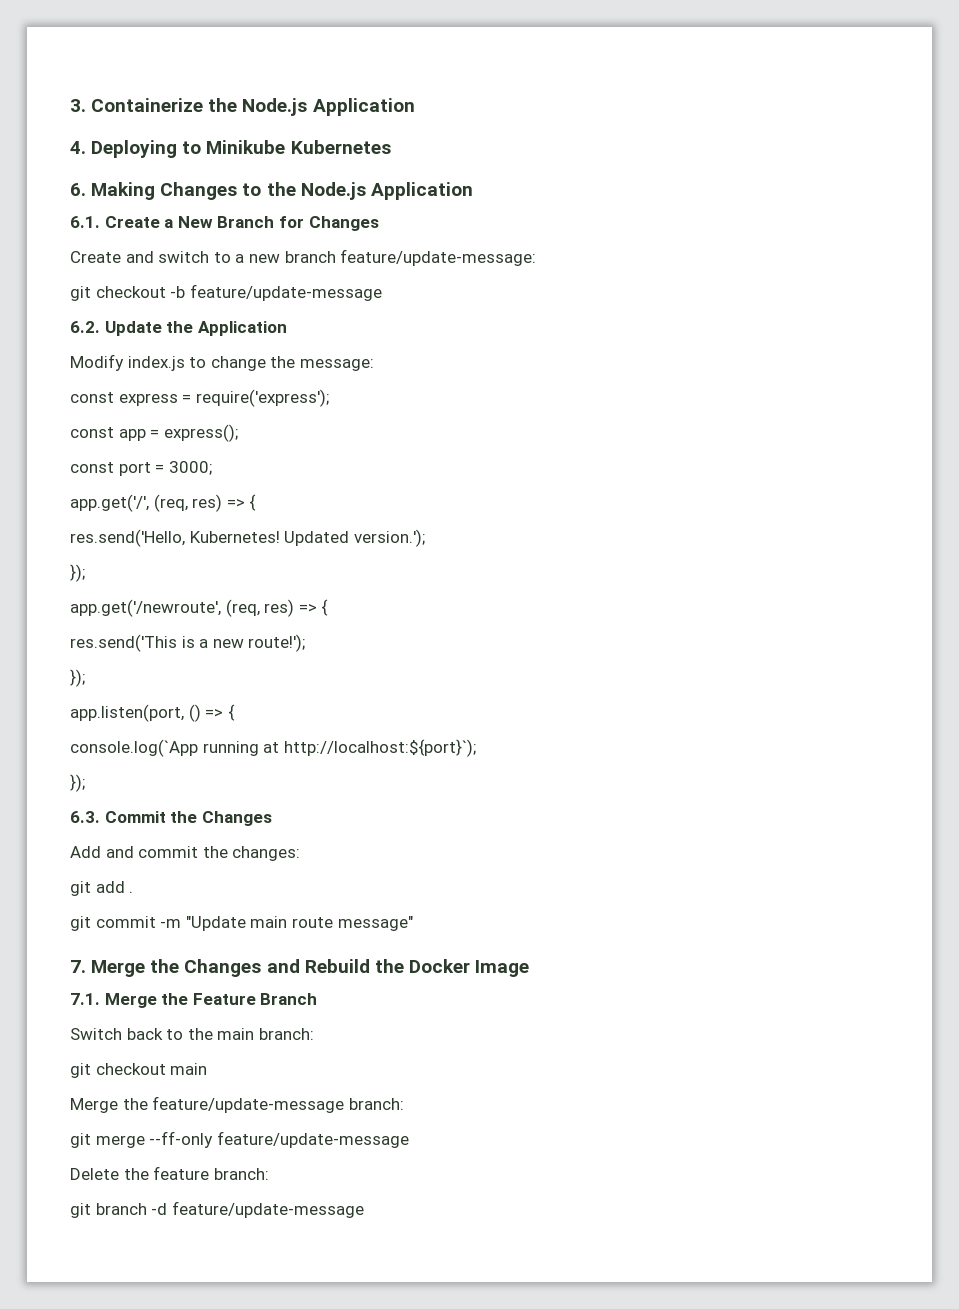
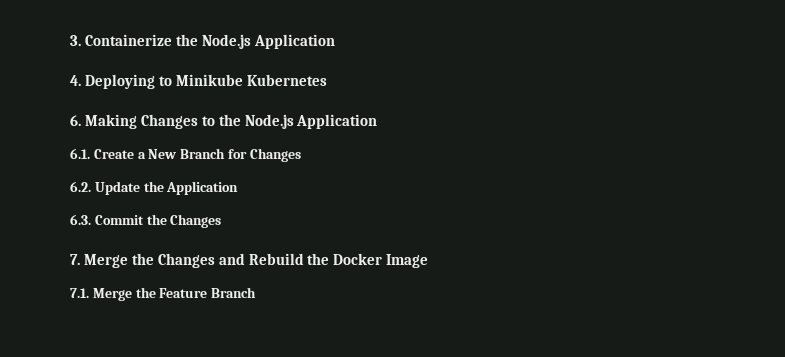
- Create and switch to a new branch feature/update-message:
- git checkout -b feature/update-message
  6.2. Update the Application
- Modify index.js to change the message:
- const express = require('express');
- const app = express();
- const port = 3000;
- app.get('/', (req, res) => {
- res.send('Hello, Kubernetes! Updated version.');
- });
- app.get('/newroute', (req, res) => {
- res.send('This is a new route!');
- });
- app.listen(port, () => {
- console.log(`App running at http://localhost:${port}`);
- });
  6.3. Commit the Changes
- Add and commit the changes:
- git add .
- git commit -m "Update main route message"
- Switch back to the main branch:
- git checkout main
- Merge the feature/update-message branch:
- git merge --ff-only feature/update-message
- Delete the feature branch:
- git branch -d feature/update-message

